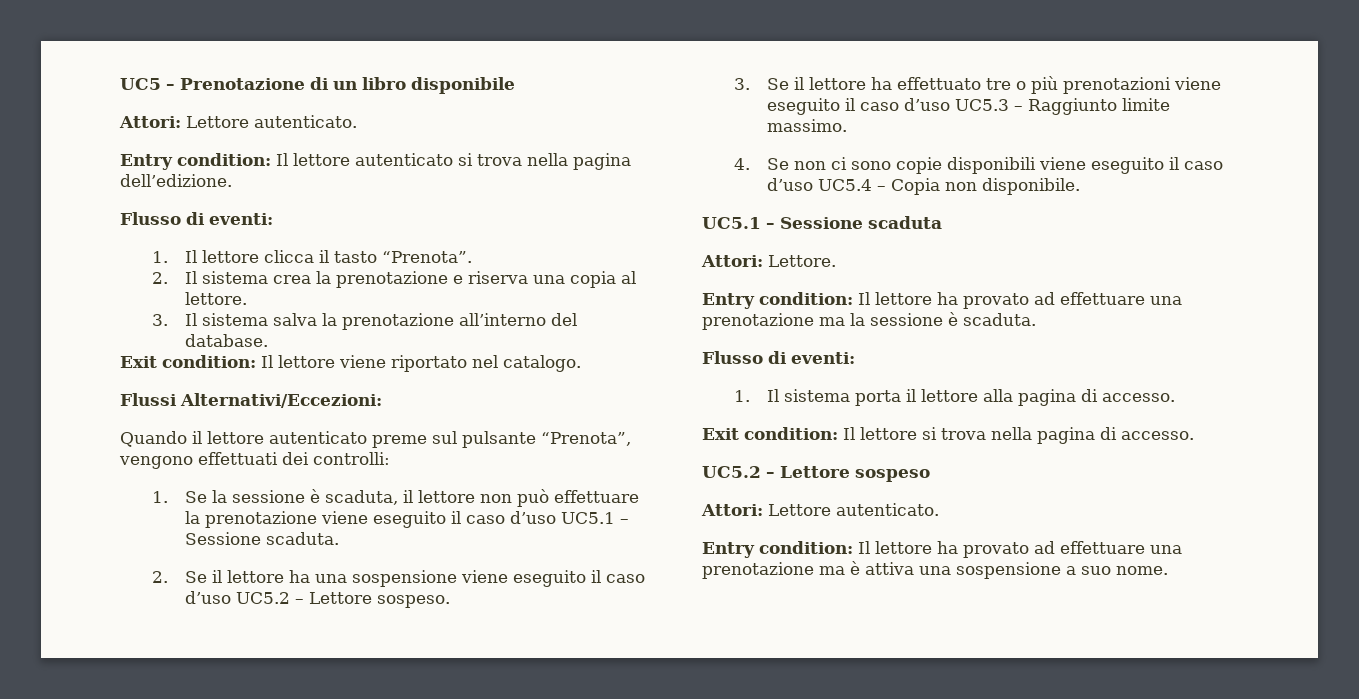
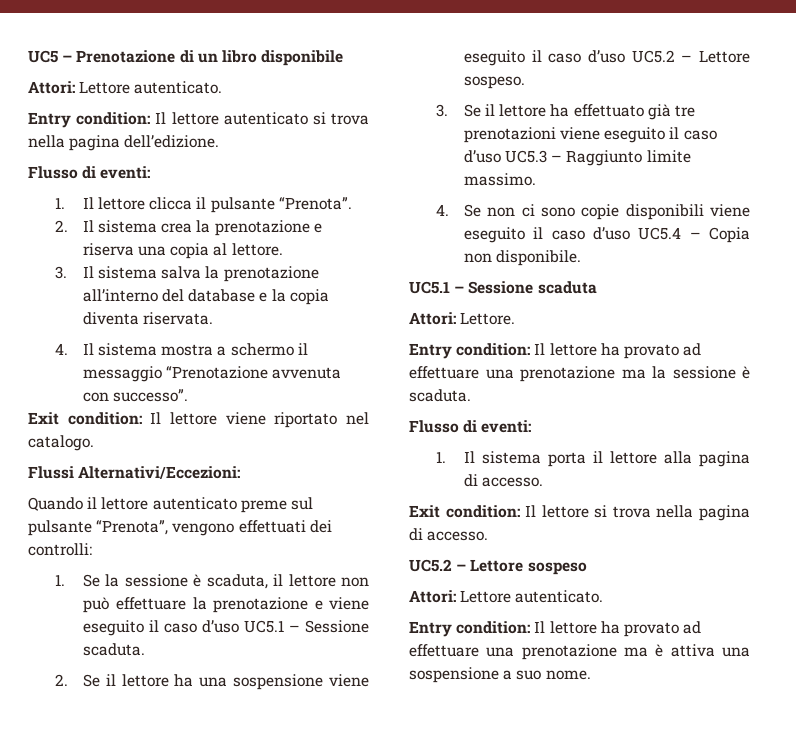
- 1. Il lettore clicca il tasto “Prenota”.
+ 1. Il lettore clicca il pulsante “Prenota”.
- 3. Il sistema salva la prenotazione all’interno del database.
+ 3. Il sistema salva la prenotazione all’interno del database e la copia diventa riservata.
+ 4. Il sistema mostra a schermo il messaggio “Prenotazione avvenuta con successo”.
- 1. Se la sessione è scaduta, il lettore non può effettuare la prenotazione viene eseguito il caso d’uso UC5.1 – Sessione scaduta.
+ 1. Se la sessione è scaduta, il lettore non può effettuare la prenotazione e viene eseguito il caso d’uso UC5.1 – Sessione scaduta.
- 3. Se il lettore ha effettuato tre o più prenotazioni viene eseguito il caso d’uso UC5.3 – Raggiunto limite massimo.
+ 3. Se il lettore ha effettuato già tre prenotazioni viene eseguito il caso d’uso UC5.3 – Raggiunto limite massimo.

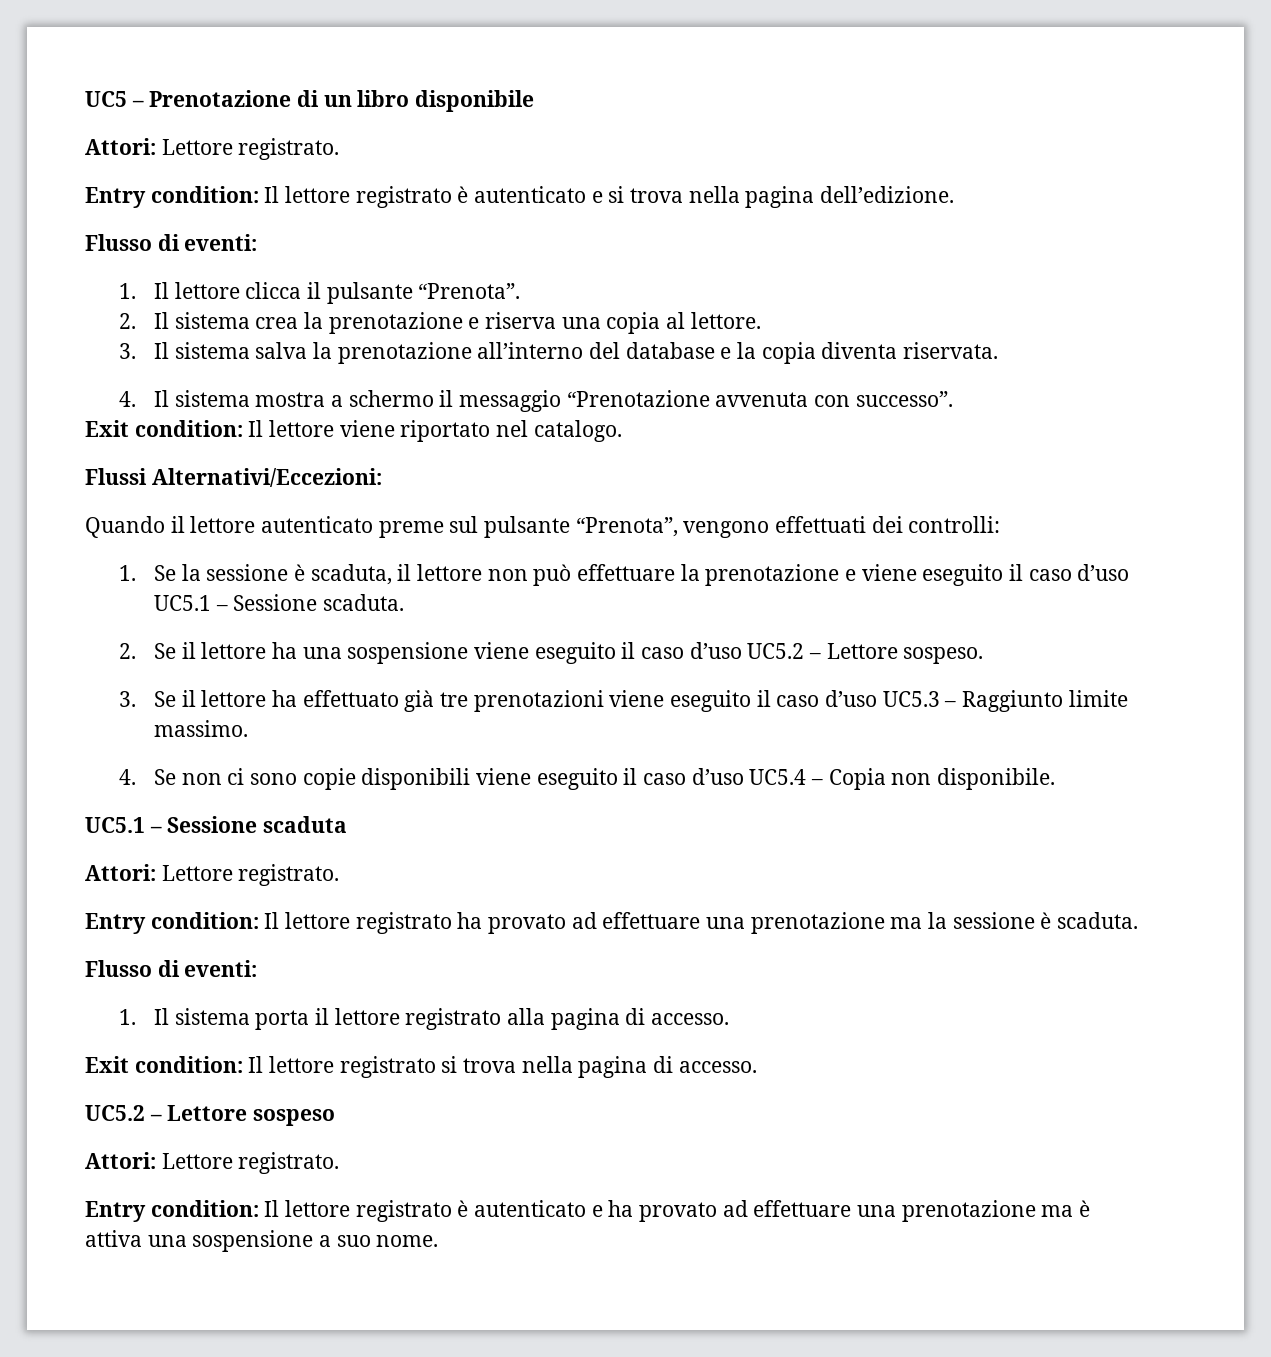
  UC5 – Prenotazione di un libro disponibile
- Attori: Lettore autenticato.
- Entry condition: Il lettore autenticato si trova nella pagina dell’edizione.
+ Attori: Lettore registrato.
+ Entry condition: Il lettore registrato è autenticato e si trova nella pagina dell’edizione.
  UC5.1 – Sessione scaduta
- Attori: Lettore.
- Entry condition: Il lettore ha provato ad effettuare una prenotazione ma la sessione è scaduta.
+ Attori: Lettore registrato.
+ Entry condition: Il lettore registrato ha provato ad effettuare una prenotazione ma la sessione è scaduta.
- 1. Il sistema porta il lettore alla pagina di accesso.
+ 1. Il sistema porta il lettore registrato alla pagina di accesso.
- Exit condition: Il lettore si trova nella pagina di accesso.
+ Exit condition: Il lettore registrato si trova nella pagina di accesso.
  UC5.2 – Lettore sospeso
- Attori: Lettore autenticato.
- Entry condition: Il lettore ha provato ad effettuare una prenotazione ma è attiva una sospensione a suo nome.
+ Attori: Lettore registrato.
+ Entry condition: Il lettore registrato è autenticato e ha provato ad effettuare una prenotazione ma è attiva una sospensione a suo nome.

